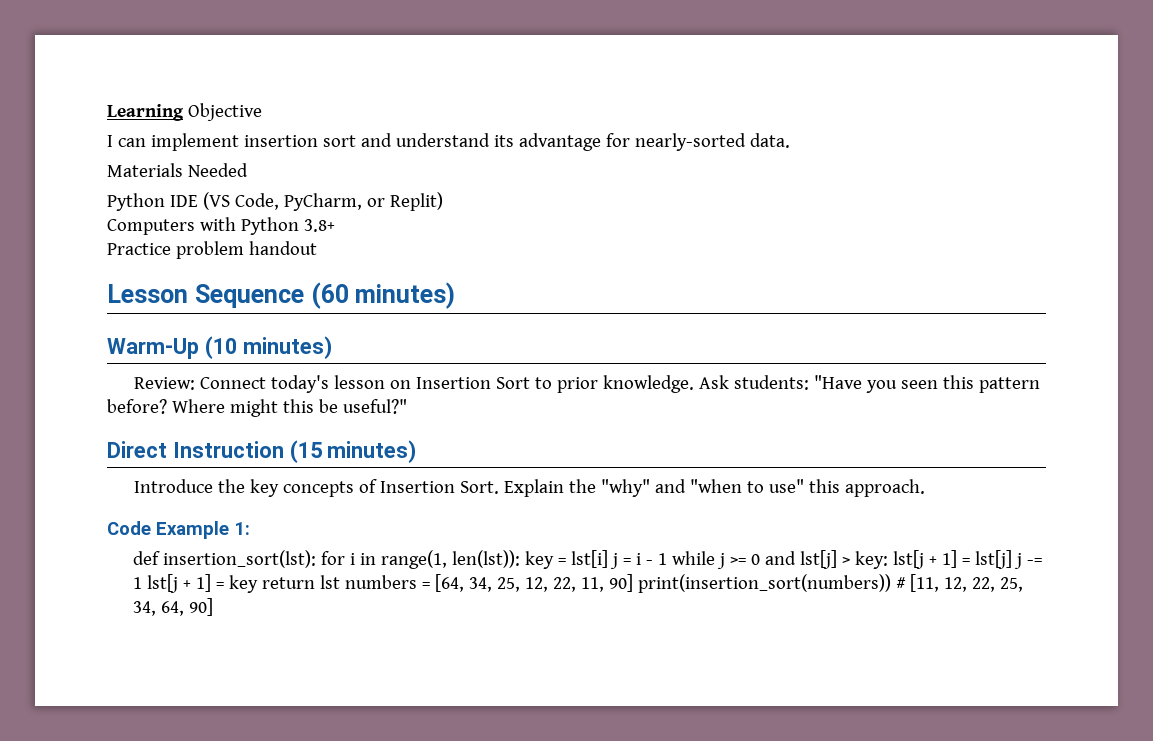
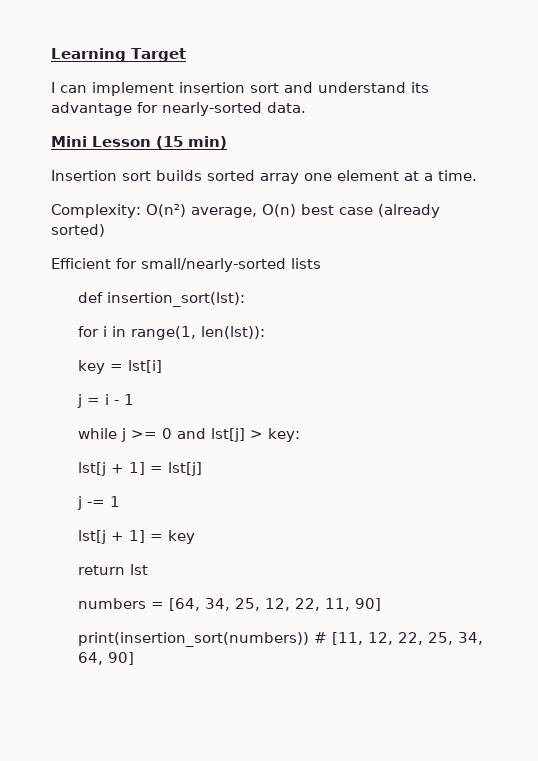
- Learning Objective
+ Learning Target
- Materials Needed
- Python IDE (VS Code, PyCharm, or Replit)
- Computers with Python 3.8+
- Practice problem handout
- Lesson Sequence (60 minutes)
- Warm-Up (10 minutes)
- Review: Connect today's lesson on Insertion Sort to prior knowledge. Ask students: "Have you seen this pattern before? Where might this be useful?"
- Direct Instruction (15 minutes)
- Introduce the key concepts of Insertion Sort. Explain the "why" and "when to use" this approach.
- Code Example 1:
+ Mini Lesson (15 min)
+ Insertion sort builds sorted array one element at a time.
+ Complexity: O(n²) average, O(n) best case (already sorted)
+ Efficient for small/nearly-sorted lists
- def insertion_sort(lst): for i in range(1, len(lst)): key = lst[i] j = i - 1 while j >= 0 and lst[j] > key: lst[j + 1] = lst[j] j -= 1 lst[j + 1] = key return lst numbers = [64, 34, 25, 12, 22, 11, 90] print(insertion_sort(numbers)) # [11, 12, 22, 25, 34, 64, 90]
+ def insertion_sort(lst):
+ for i in range(1, len(lst)):
+ key = lst[i]
+ j = i - 1
+ while j >= 0 and lst[j] > key:
+ lst[j + 1] = lst[j]
+ j -= 1
+ lst[j + 1] = key
+ return lst
+ numbers = [64, 34, 25, 12, 22, 11, 90]
+ print(insertion_sort(numbers)) # [11, 12, 22, 25, 34, 64, 90]

